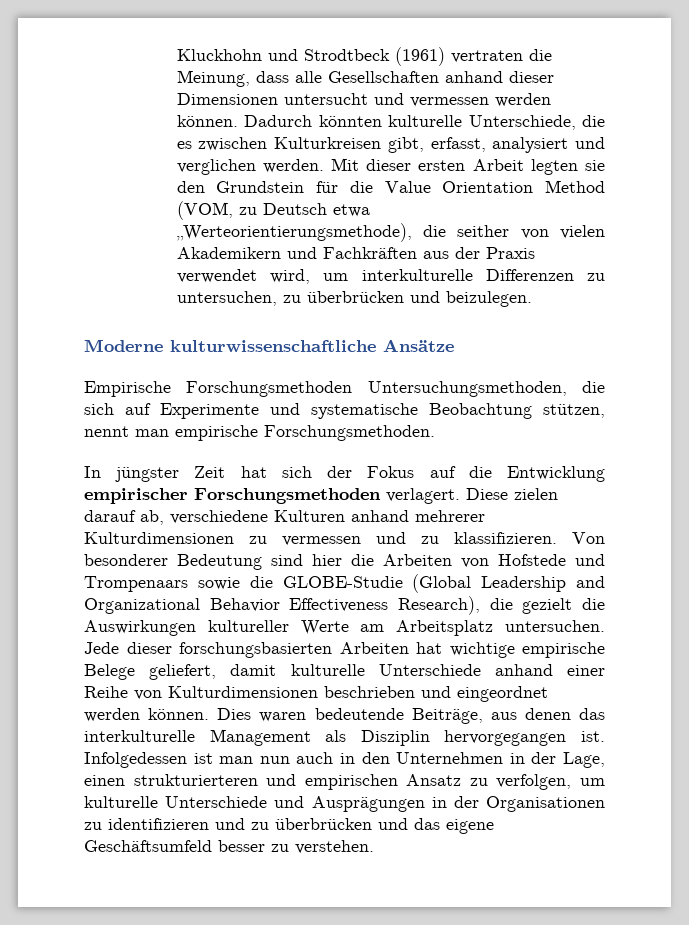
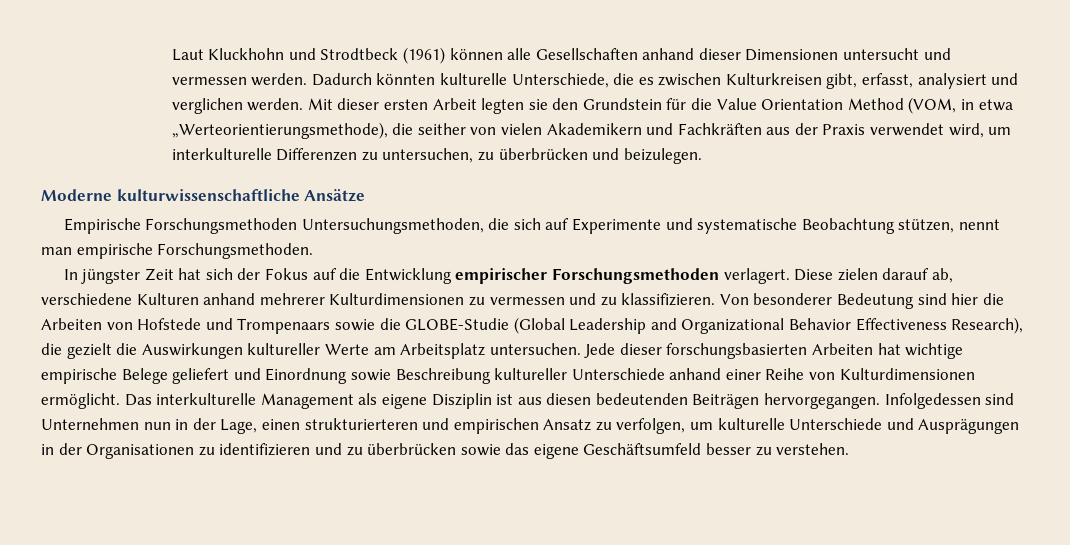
- Kluckhohn und Strodtbeck (1961) vertraten die Meinung, dass alle Gesellschaften anhand dieser Dimensionen untersucht und vermessen werden können.
+ Laut Kluckhohn und Strodtbeck (1961) können alle Gesellschaften anhand dieser Dimensionen untersucht und vermessen werden.
- Mit dieser ersten Arbeit legten sie den Grundstein für die Value Orientation Method (VOM, zu Deutsch etwa „Werteorientierungsmethode), die seither von vielen Akademikern und Fachkräften aus der Praxis verwendet wird, um interkulturelle Differenzen zu untersuchen, zu überbrücken und beizulegen.
+ Mit dieser ersten Arbeit legten sie den Grundstein für die Value Orientation Method (VOM, in etwa „Werteorientierungsmethode), die seither von vielen Akademikern und Fachkräften aus der Praxis verwendet wird, um interkulturelle Differenzen zu untersuchen, zu überbrücken und beizulegen.
- Jede dieser forschungsbasierten Arbeiten hat wichtige empirische Belege geliefert, damit kulturelle Unterschiede anhand einer Reihe von Kulturdimensionen beschrieben und eingeordnet werden können. Dies waren bedeutende Beiträge, aus denen das interkulturelle Management als Disziplin hervorgegangen ist. Infolgedessen ist man nun auch in den Unternehmen in der Lage, einen strukturierteren und empirischen Ansatz zu verfolgen, um kulturelle Unterschiede und Ausprägungen in der Organisationen zu identifizieren und zu überbrücken und das eigene Geschäftsumfeld besser zu verstehen.
+ Jede dieser forschungsbasierten Arbeiten hat wichtige empirische Belege geliefert und Einordnung sowie Beschreibung kultureller Unterschiede anhand einer Reihe von Kulturdimensionen ermöglicht. Das interkulturelle Management als eigene Disziplin ist aus diesen bedeutenden Beiträgen hervorgegangen. Infolgedessen sind Unternehmen nun in der Lage, einen strukturierteren und empirischen Ansatz zu verfolgen, um kulturelle Unterschiede und Ausprägungen in der Organisationen zu identifizieren und zu überbrücken sowie das eigene Geschäftsumfeld besser zu verstehen.

